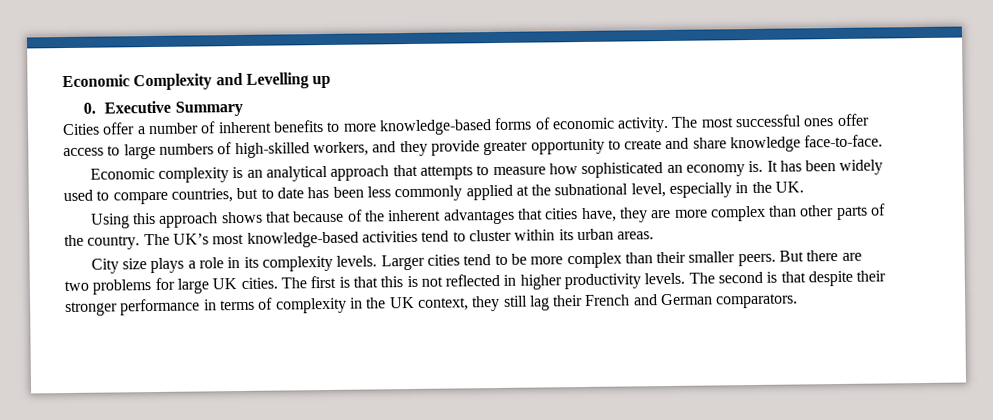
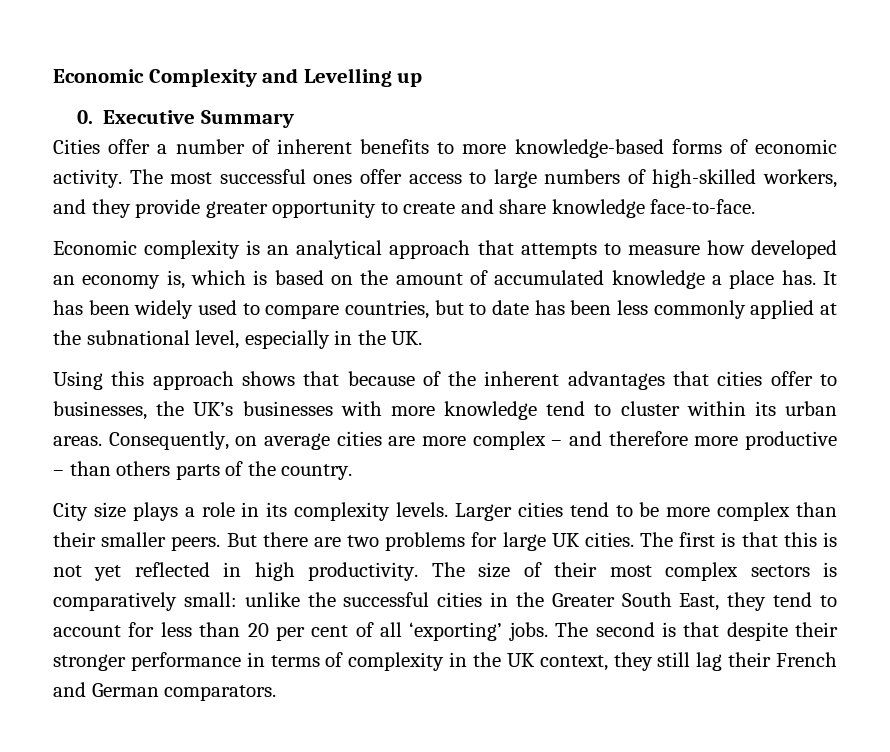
- Economic complexity is an analytical approach that attempts to measure how sophisticated an economy is.
+ Economic complexity is an analytical approach that attempts to measure how developed an economy is, which is based on the amount of accumulated knowledge a place has.
- Using this approach shows that because of the inherent advantages that cities have, they are more complex than other parts of the country. The UK’s most knowledge-based activities tend to cluster within its urban areas.
+ Using this approach shows that because of the inherent advantages that cities offer to businesses, the UK’s businesses with more knowledge tend to cluster within its urban areas. Consequently, on average cities are more complex – and therefore more productive – than others parts of the country.
- The first is that this is not reflected in higher productivity levels.
+ The first is that this is not yet reflected in high productivity. The size of their most complex sectors is comparatively small: unlike the successful cities in the Greater South East, they tend to account for less than 20 per cent of all ‘exporting’ jobs.

